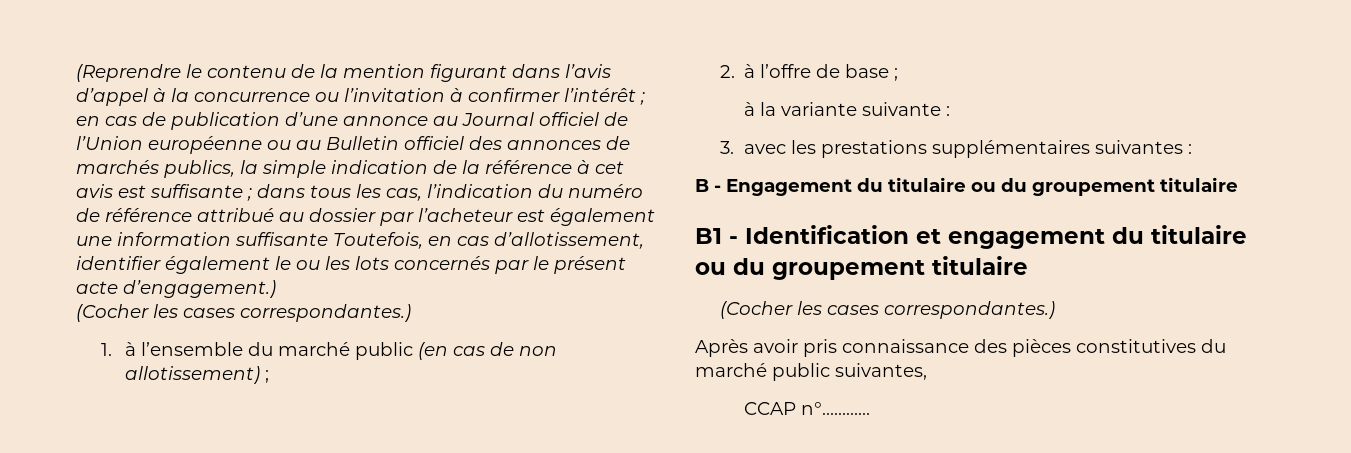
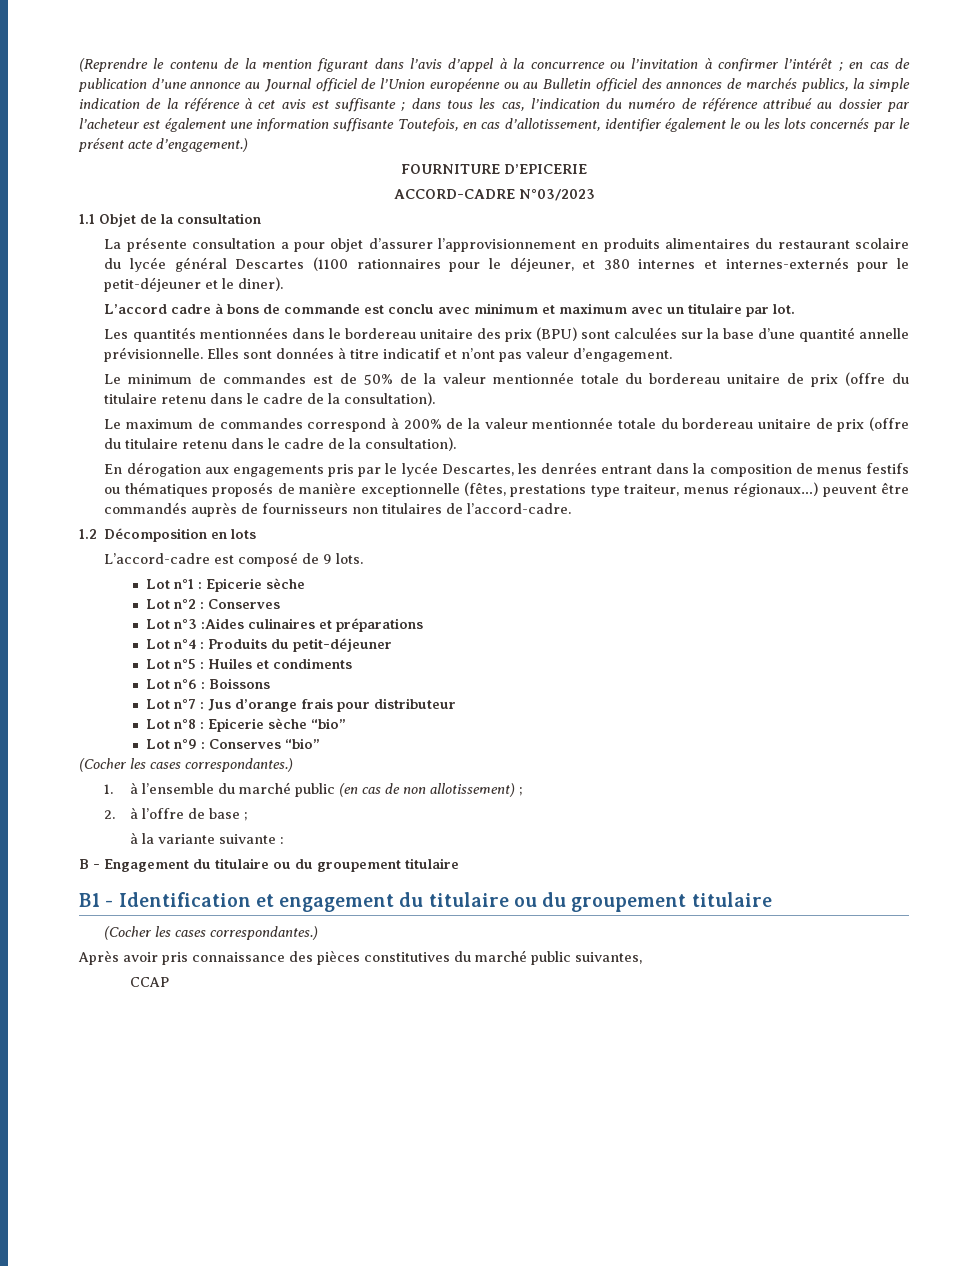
+ FOURNITURE D’EPICERIE
+ ACCORD-CADRE N°03/2023
+ 1.1 Objet de la consultation
+ La présente consultation a pour objet d’assurer l’approvisionnement en produits alimentaires du restaurant scolaire du lycée général Descartes (1100 rationnaires pour le déjeuner, et 380 internes et internes-externés pour le petit-déjeuner et le diner).
+ L’accord cadre à bons de commande est conclu avec minimum et maximum avec un titulaire par lot.
+ Les quantités mentionnées dans le bordereau unitaire des prix (BPU) sont calculées sur la base d’une quantité annelle prévisionnelle. Elles sont données à titre indicatif et n’ont pas valeur d’engagement.
+ Le minimum de commandes est de 50% de la valeur mentionnée totale du bordereau unitaire de prix (offre du titulaire retenu dans le cadre de la consultation).
+ Le maximum de commandes correspond à 200% de la valeur mentionnée totale du bordereau unitaire de prix (offre du titulaire retenu dans le cadre de la consultation).
+ En dérogation aux engagements pris par le lycée Descartes, les denrées entrant dans la composition de menus festifs ou thématiques proposés de manière exceptionnelle (fêtes, prestations type traiteur, menus régionaux…) peuvent être commandés auprès de fournisseurs non titulaires de l’accord-cadre.
+ 1.2 Décomposition en lots
+ L’accord-cadre est composé de 9 lots.
+ Lot n°1 : Epicerie sèche
+ Lot n°2 : Conserves
+ Lot n°3 :Aides culinaires et préparations
+ Lot n°4 : Produits du petit-déjeuner
+ Lot n°5 : Huiles et condiments
+ Lot n°6 : Boissons
+ Lot n°7 : Jus d’orange frais pour distributeur
+ Lot n°8 : Epicerie sèche “bio”
+ Lot n°9 : Conserves “bio”
- 3. avec les prestations supplémentaires suivantes :
- CCAP n°…………
+ CCAP

